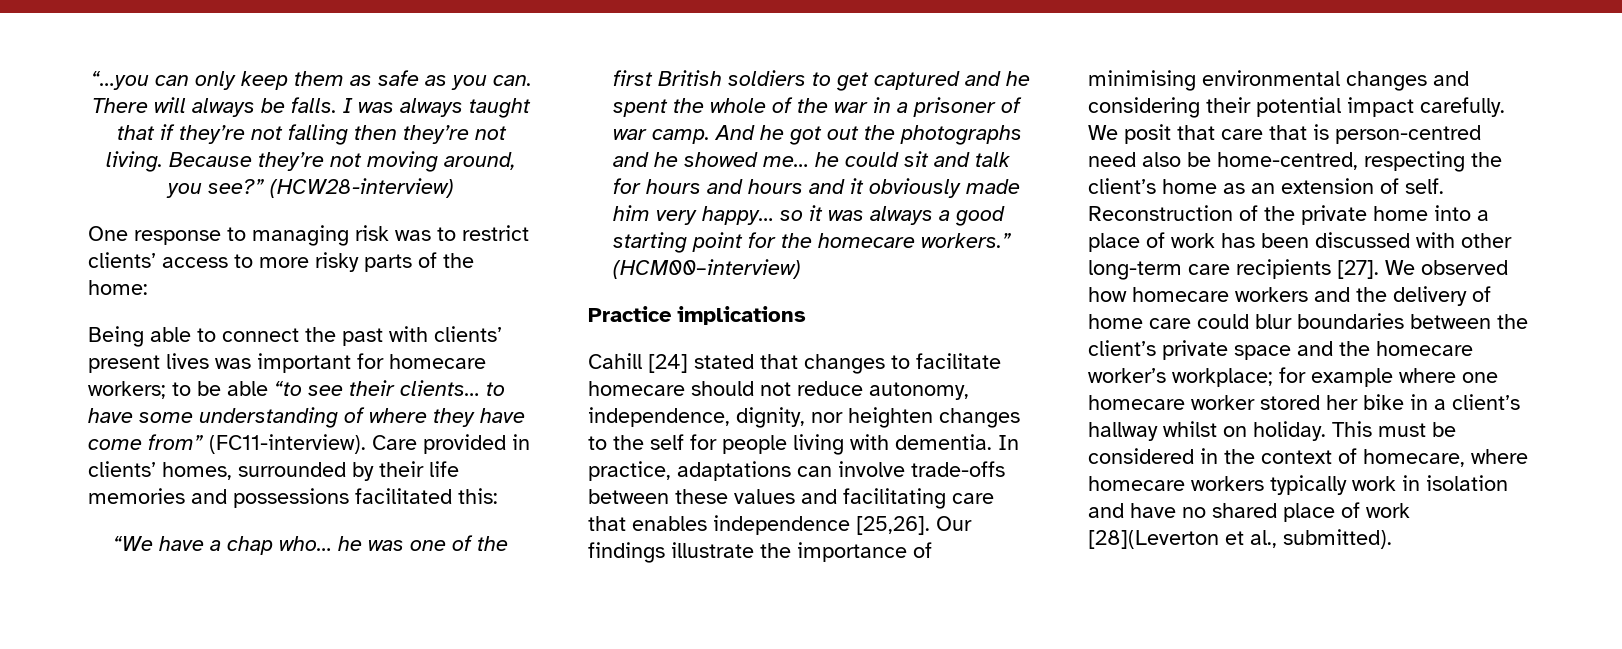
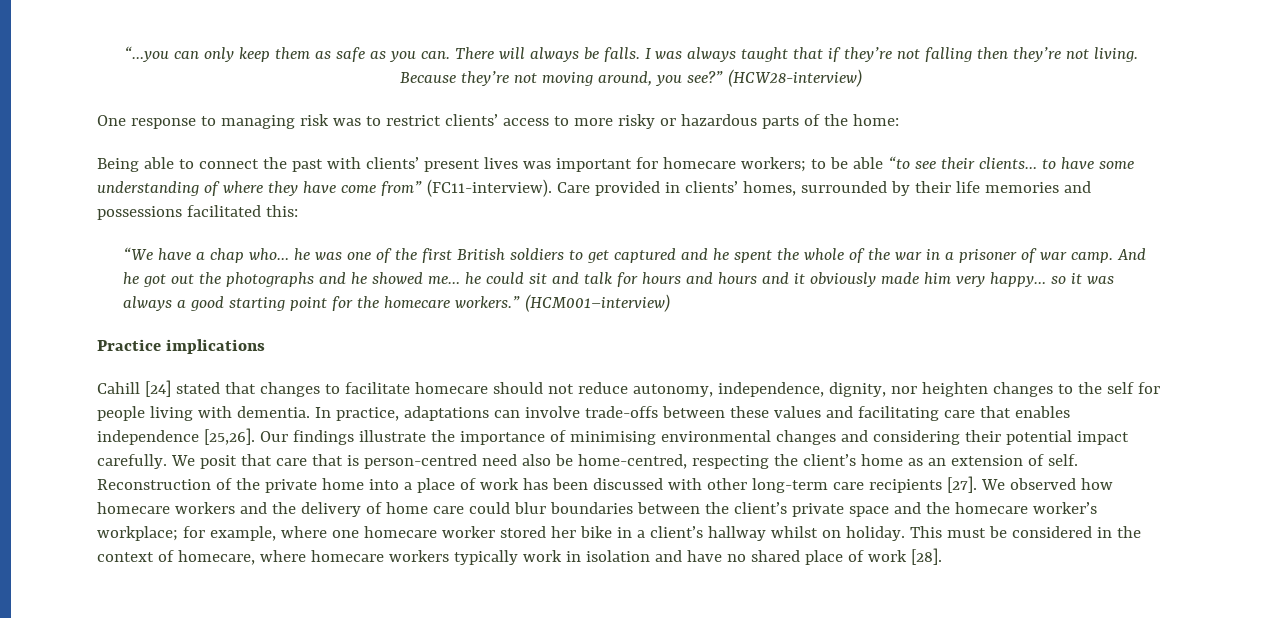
- One response to managing risk was to restrict clients’ access to more risky parts of the home:
+ One response to managing risk was to restrict clients’ access to more risky or hazardous parts of the home:
- (HCM00–interview)
+ (HCM001–interview)
- We observed how homecare workers and the delivery of home care could blur boundaries between the client’s private space and the homecare worker’s workplace; for example where one homecare worker stored her bike in a client’s hallway whilst on holiday.
+ We observed how homecare workers and the delivery of home care could blur boundaries between the client’s private space and the homecare worker’s workplace; for example, where one homecare worker stored her bike in a client’s hallway whilst on holiday.
- This must be considered in the context of homecare, where homecare workers typically work in isolation and have no shared place of work [28](Leverton et al., submitted).
+ This must be considered in the context of homecare, where homecare workers typically work in isolation and have no shared place of work [28].

